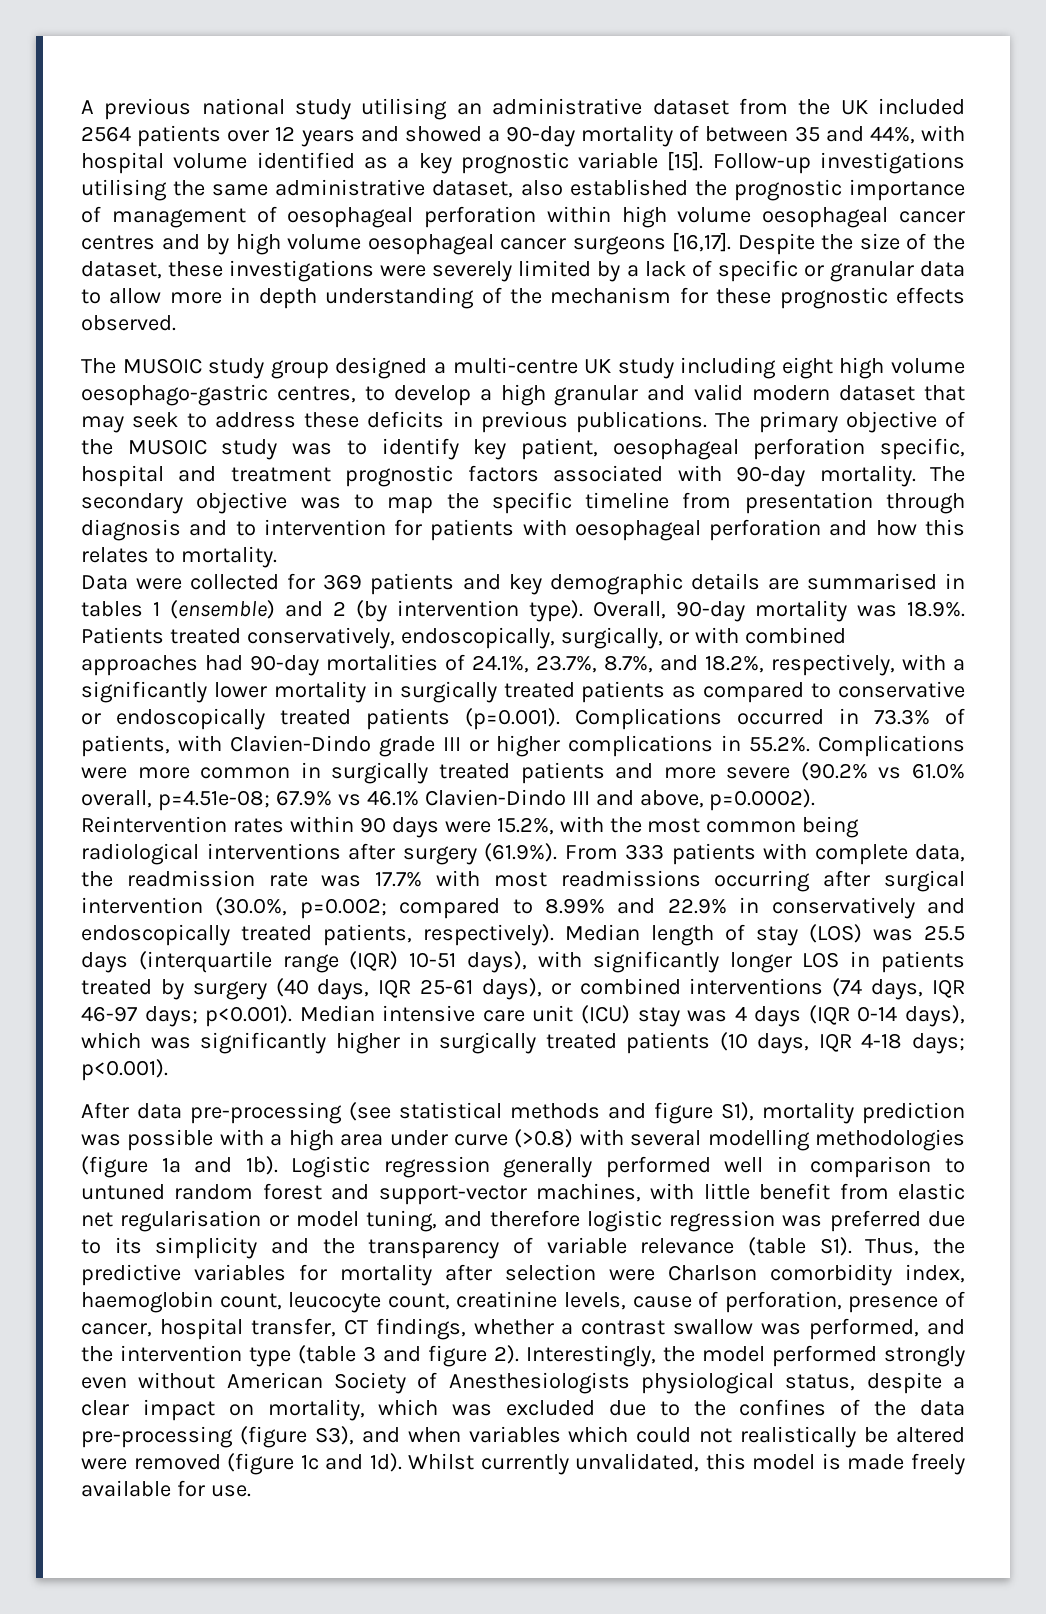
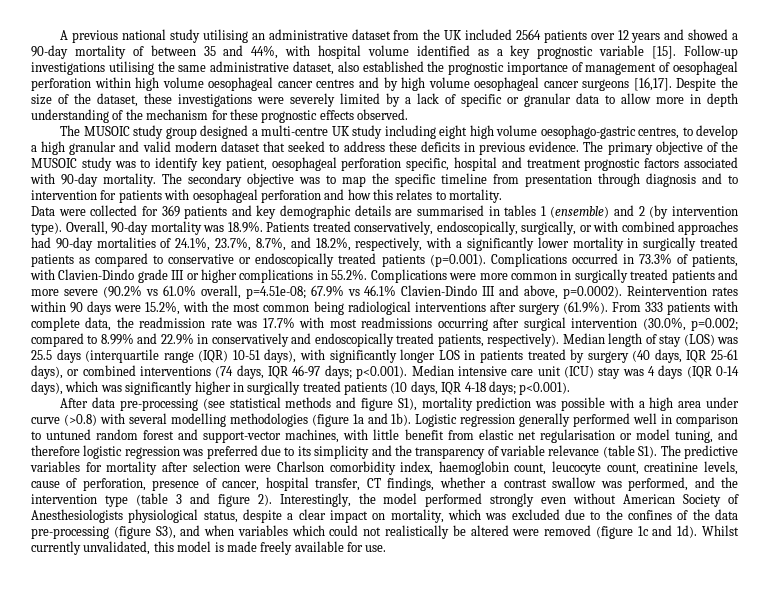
- The MUSOIC study group designed a multi-centre UK study including eight high volume oesophago-gastric centres, to develop a high granular and valid modern dataset that may seek to address these deficits in previous publications.
+ The MUSOIC study group designed a multi-centre UK study including eight high volume oesophago-gastric centres, to develop a high granular and valid modern dataset that seeked to address these deficits in previous evidence.
- Logistic regression generally performed well in comparison to untuned random forest and support-vector machines, with little benefit from elastic net regularisation or model tuning, and therefore logistic regression was preferred due to its simplicity and the transparency of variable relevance (table S1). Thus, the predictive variables for mortality after selection were Charlson comorbidity index, haemoglobin count, leucocyte count, creatinine levels, cause of perforation, presence of cancer, hospital transfer, CT findings, whether a contrast swallow was performed, and the intervention type (table 3 and figure 2).
+ Logistic regression generally performed well in comparison to untuned random forest and support-vector machines, with little benefit from elastic net regularisation or model tuning, and therefore logistic regression was preferred due to its simplicity and the transparency of variable relevance (table S1). The predictive variables for mortality after selection were Charlson comorbidity index, haemoglobin count, leucocyte count, creatinine levels, cause of perforation, presence of cancer, hospital transfer, CT findings, whether a contrast swallow was performed, and the intervention type (table 3 and figure 2).

